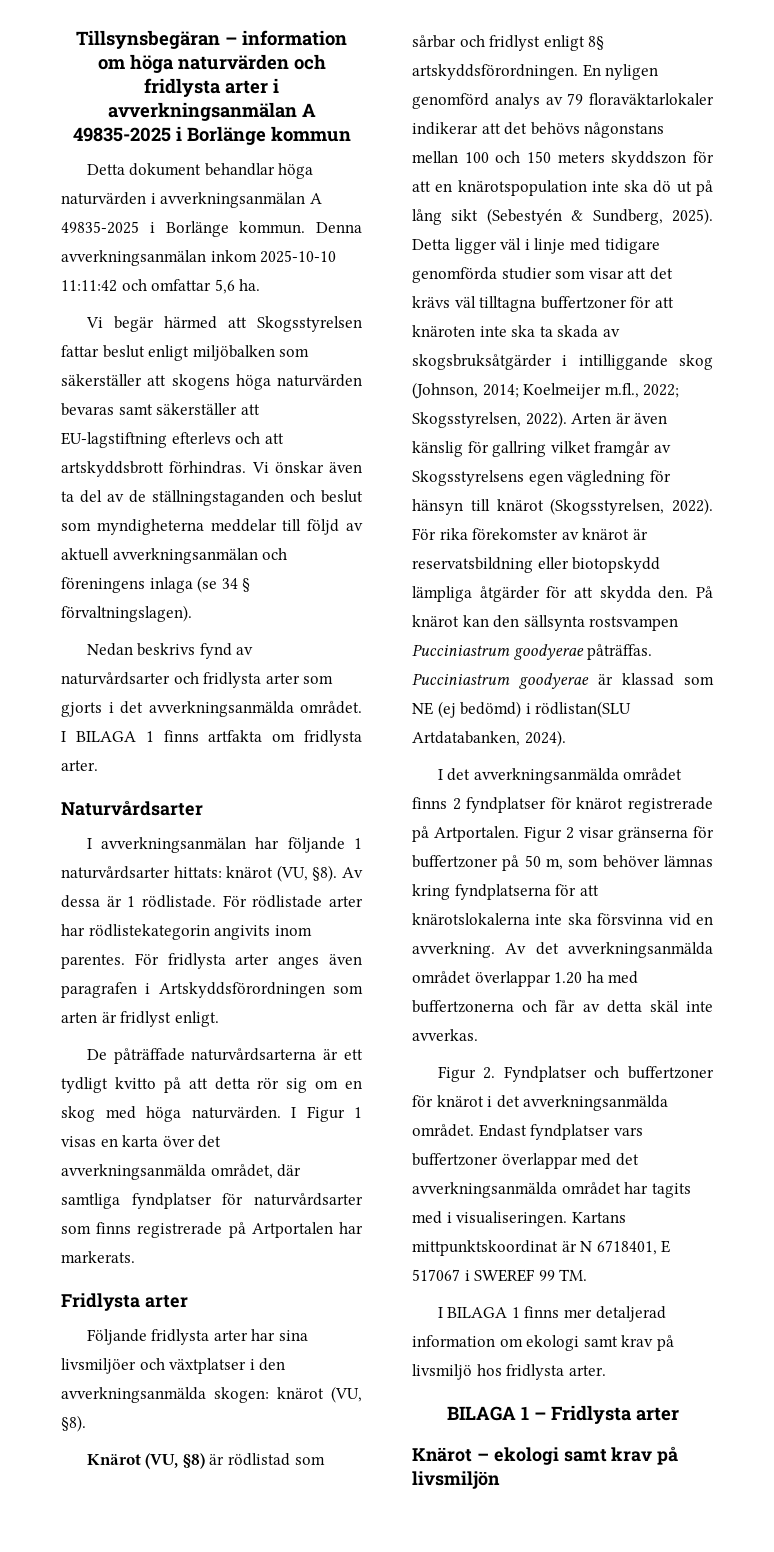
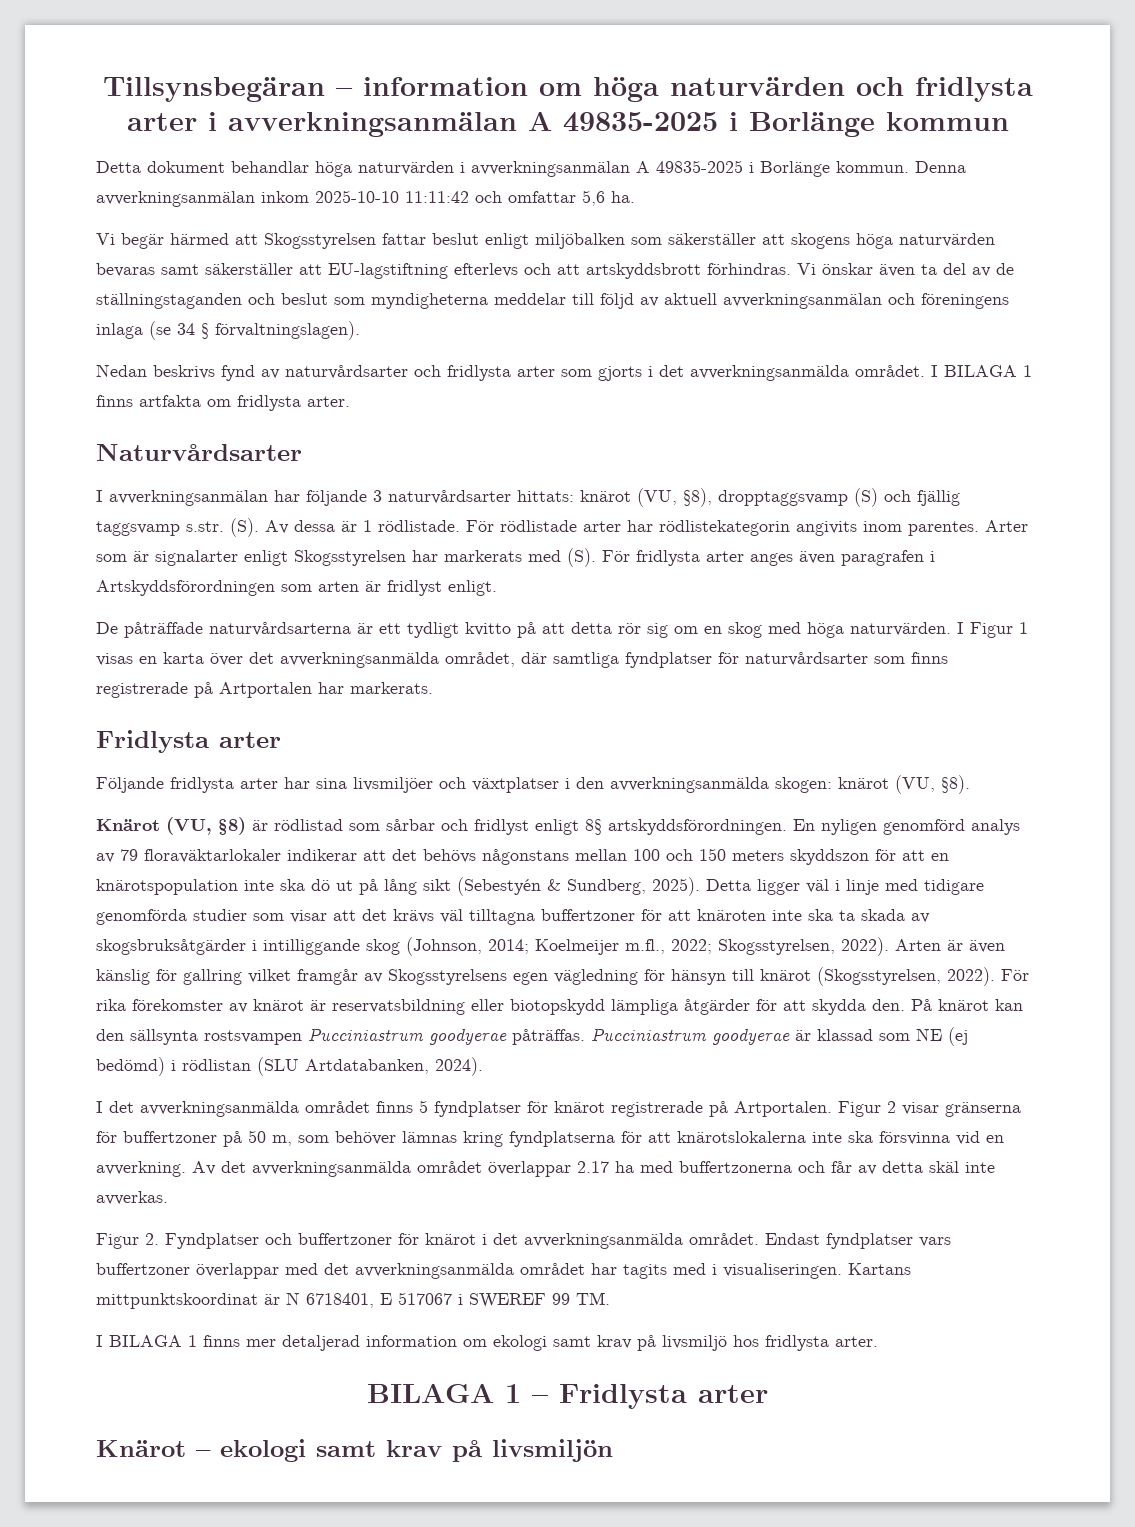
- I avverkningsanmälan har följande 1 naturvårdsarter hittats: knärot (VU, §8). Av dessa är 1 rödlistade.
+ I avverkningsanmälan har följande 3 naturvårdsarter hittats: knärot (VU, §8), dropptaggsvamp (S) och fjällig taggsvamp s.str. (S). Av dessa är 1 rödlistade.
- För fridlysta arter anges även paragrafen i Artskyddsförordningen som arten är fridlyst enligt.
+ Arter som är signalarter enligt Skogsstyrelsen har markerats med (S). För fridlysta arter anges även paragrafen i Artskyddsförordningen som arten är fridlyst enligt.
- Pucciniastrum goodyerae är klassad som NE (ej bedömd) i rödlistan(SLU Artdatabanken, 2024).
+ Pucciniastrum goodyerae är klassad som NE (ej bedömd) i rödlistan (SLU Artdatabanken, 2024).
- I det avverkningsanmälda området finns 2 fyndplatser för knärot registrerade på Artportalen.
+ I det avverkningsanmälda området finns 5 fyndplatser för knärot registrerade på Artportalen.
- Av det avverkningsanmälda området överlappar 1.20 ha med buffertzonerna och får av detta skäl inte avverkas.
+ Av det avverkningsanmälda området överlappar 2.17 ha med buffertzonerna och får av detta skäl inte avverkas.

